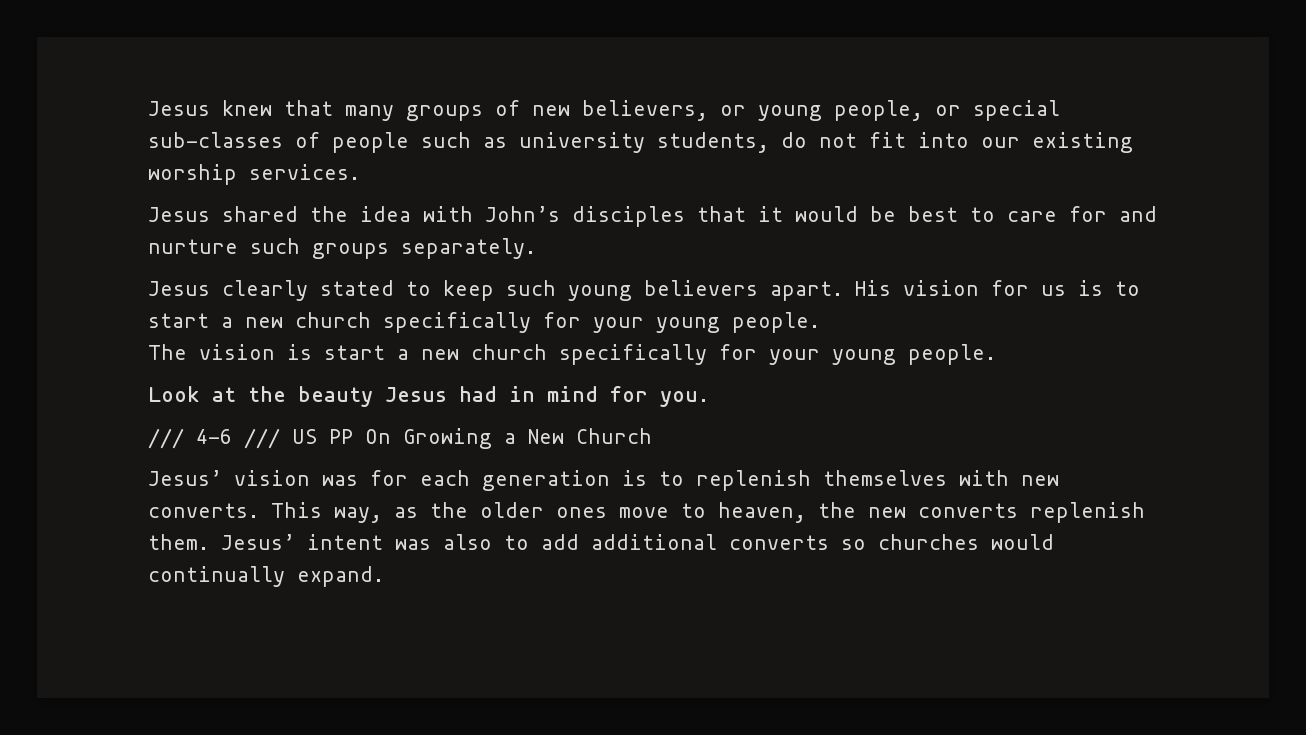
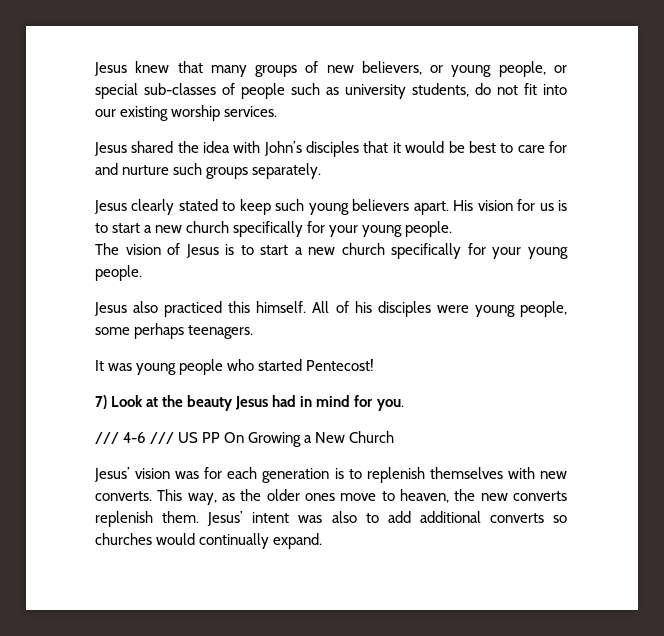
- The vision is start a new church specifically for your young people.
- Look at the beauty Jesus had in mind for you.
+ The vision of Jesus is to start a new church specifically for your young people.
+ Jesus also practiced this himself. All of his disciples were young people, some perhaps teenagers.
+ It was young people who started Pentecost!
+ 7) Look at the beauty Jesus had in mind for you.

